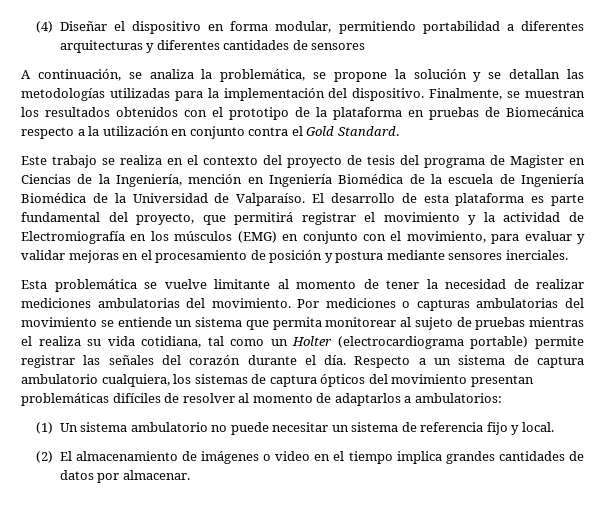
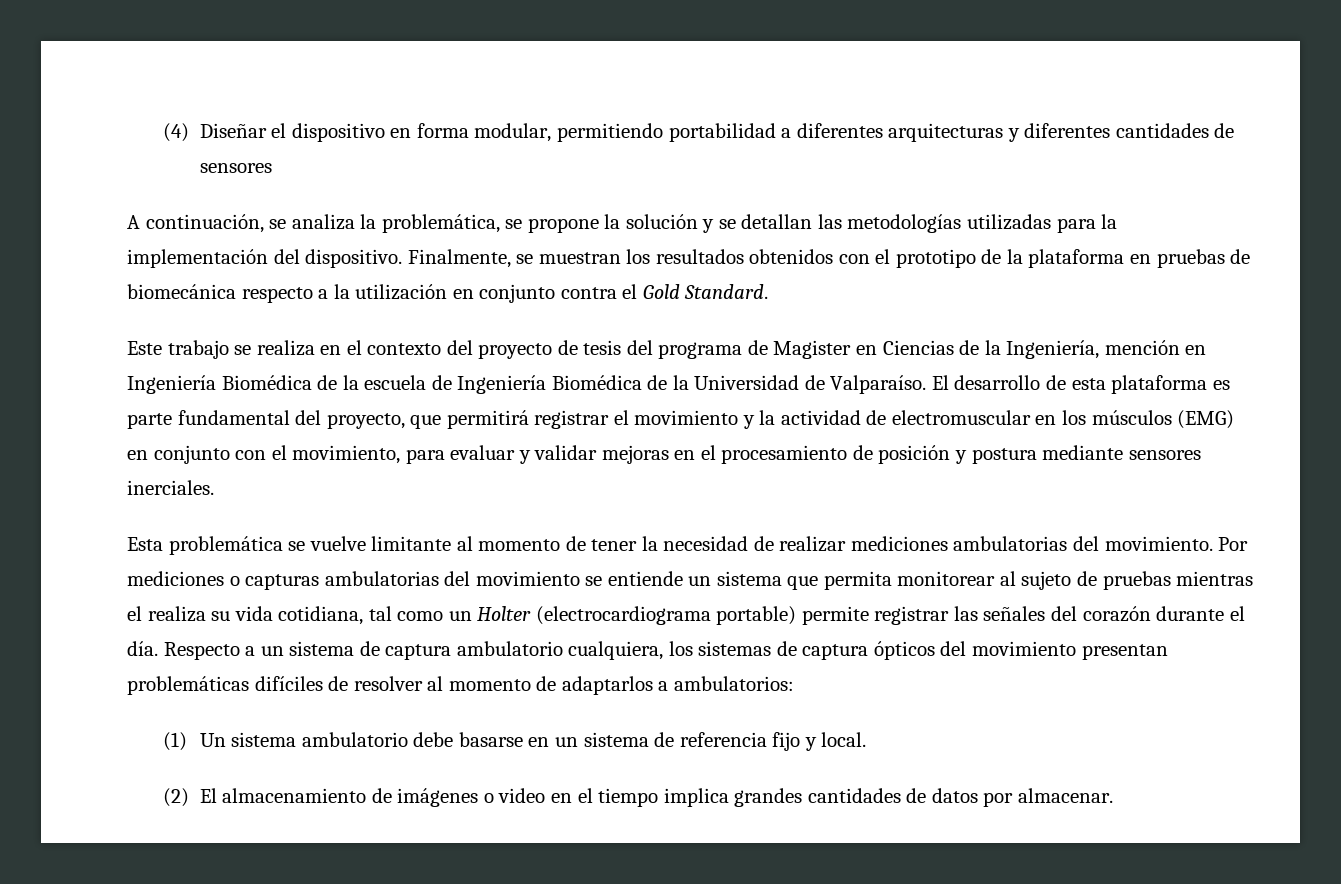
- Finalmente, se muestran los resultados obtenidos con el prototipo de la plataforma en pruebas de Biomecánica respecto a la utilización en conjunto contra el Gold Standard.
+ Finalmente, se muestran los resultados obtenidos con el prototipo de la plataforma en pruebas de biomecánica respecto a la utilización en conjunto contra el Gold Standard.
- El desarrollo de esta plataforma es parte fundamental del proyecto, que permitirá registrar el movimiento y la actividad de Electromiografía en los músculos (EMG) en conjunto con el movimiento, para evaluar y validar mejoras en el procesamiento de posición y postura mediante sensores inerciales.
+ El desarrollo de esta plataforma es parte fundamental del proyecto, que permitirá registrar el movimiento y la actividad de electromuscular en los músculos (EMG) en conjunto con el movimiento, para evaluar y validar mejoras en el procesamiento de posición y postura mediante sensores inerciales.
- (1) Un sistema ambulatorio no puede necesitar un sistema de referencia fijo y local.
+ (1) Un sistema ambulatorio debe basarse en un sistema de referencia fijo y local.

